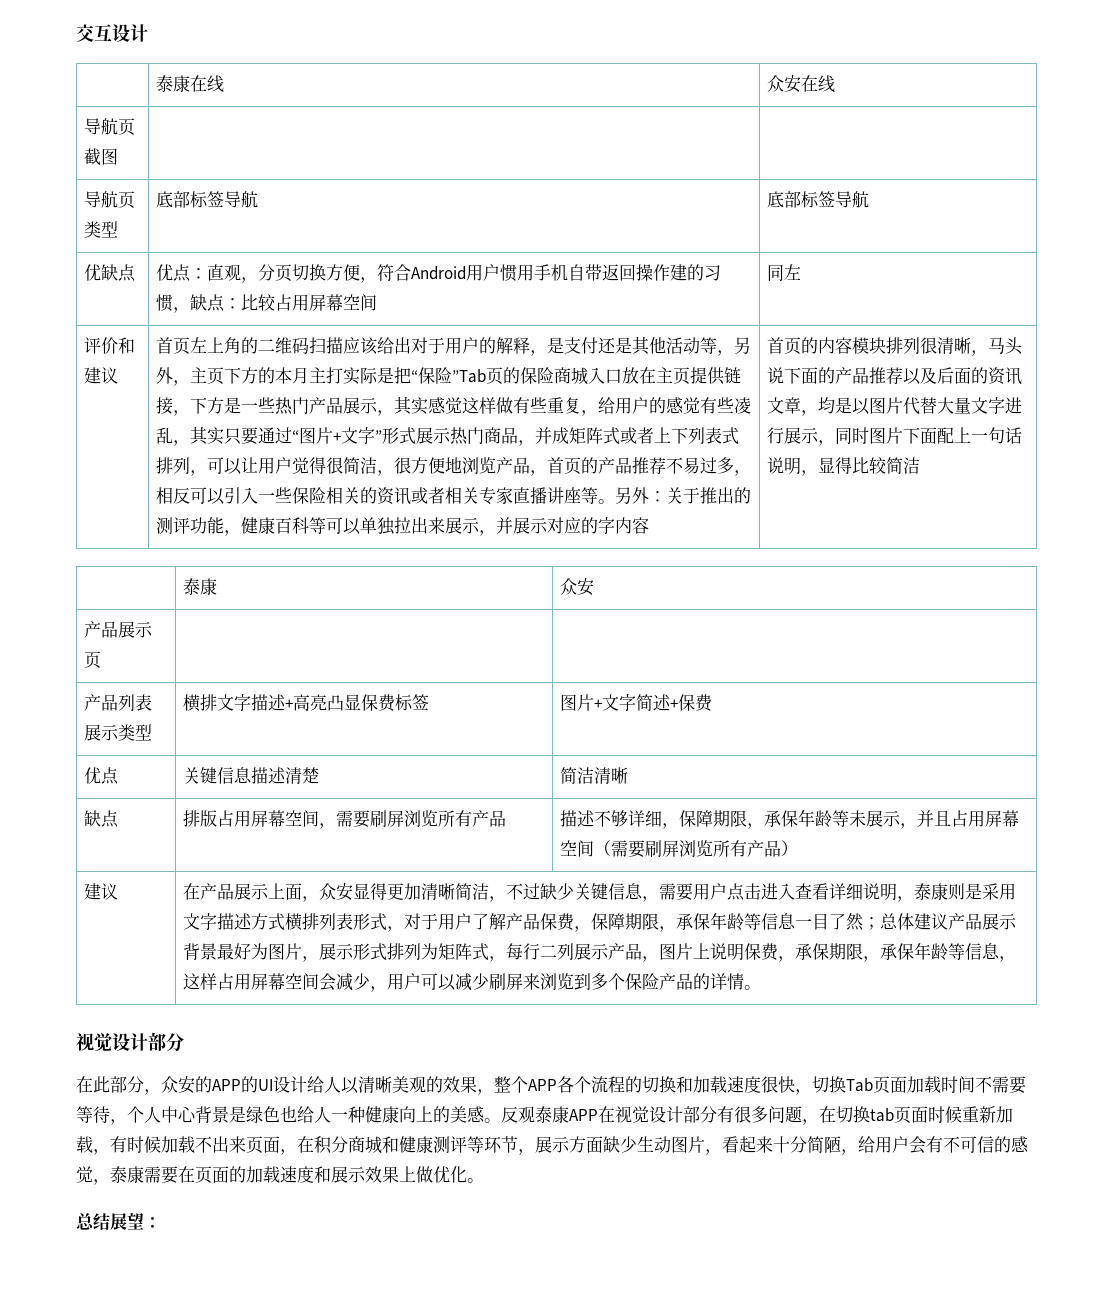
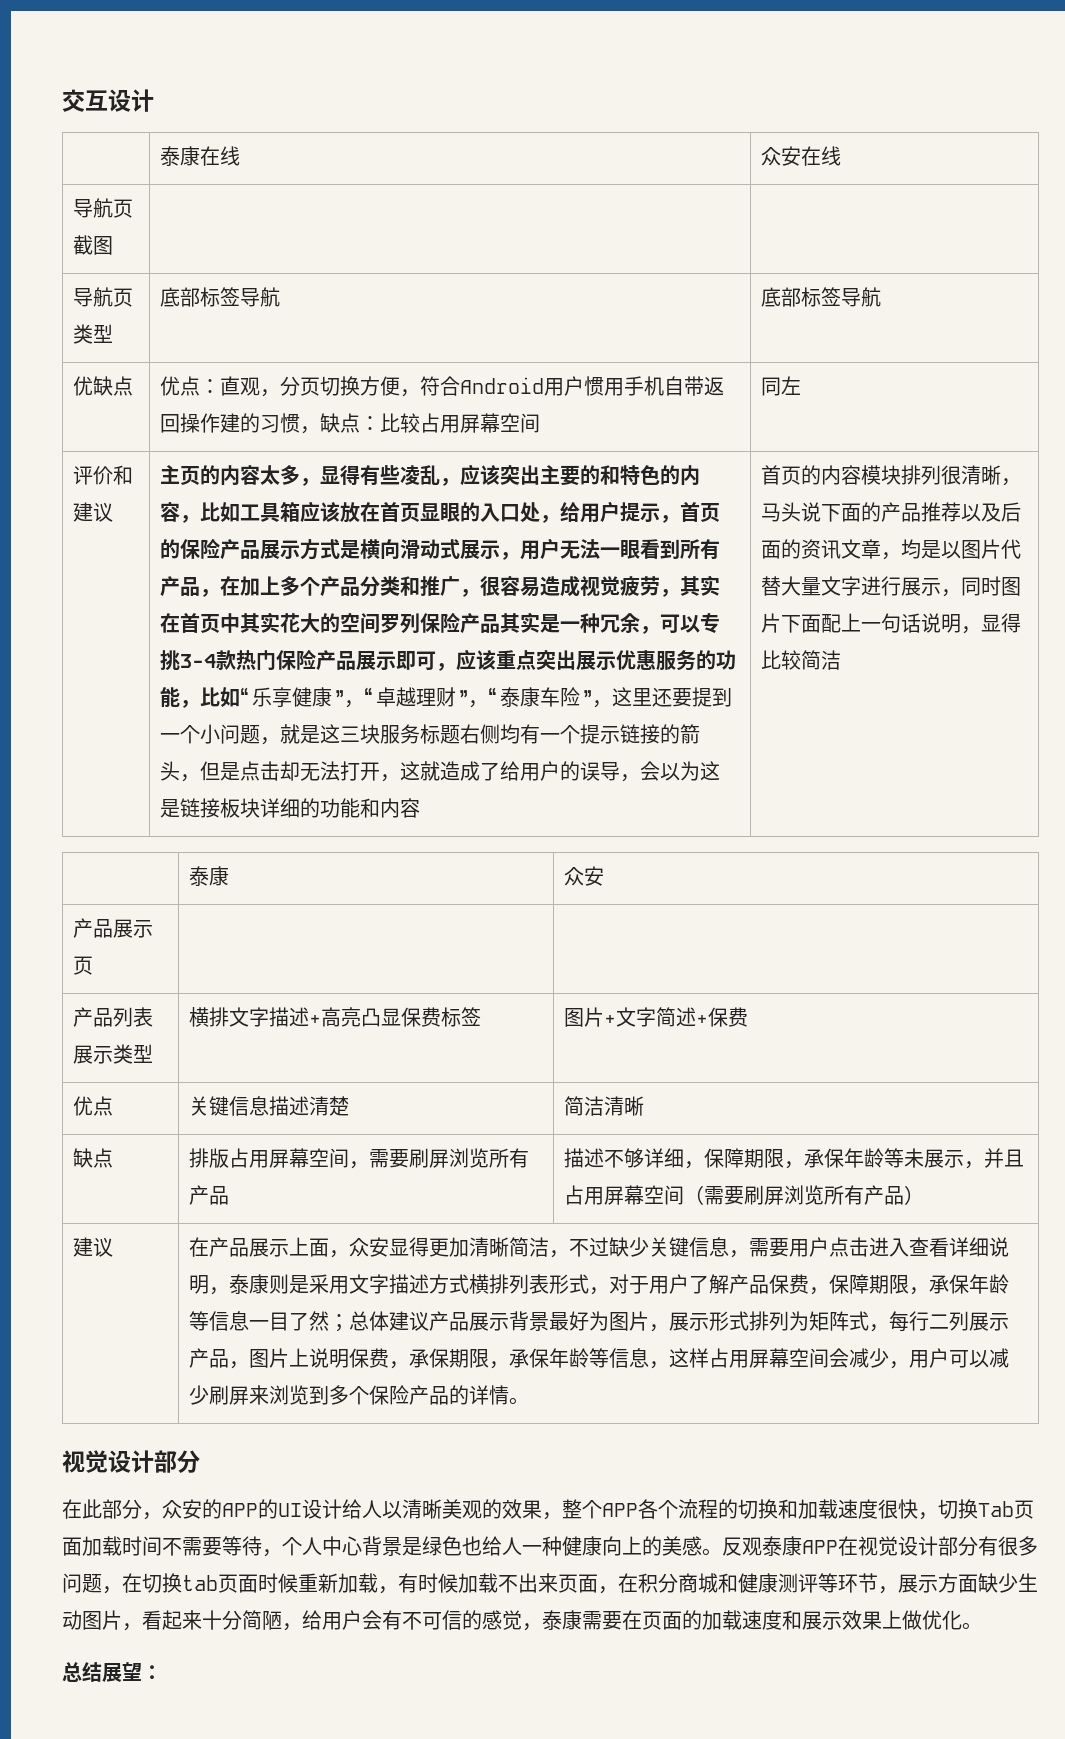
- 首页左上角的二维码扫描应该给出对于用户的解释，是支付还是其他活动等，另外，主页下方的本月主打实际是把“保险”Tab页的保险商城入口放在主页提供链接，下方是一些热门产品展示，其实感觉这样做有些重复，给用户的感觉有些凌乱，其实只要通过“图片+文字”形式展示热门商品，并成矩阵式或者上下列表式排列，可以让用户觉得很简洁，很方便地浏览产品，首页的产品推荐不易过多，相反可以引入一些保险相关的资讯或者相关专家直播讲座等。另外：关于推出的测评功能，健康百科等可以单独拉出来展示，并展示对应的字内容
+ 主页的内容太多，显得有些凌乱，应该突出主要的和特色的内容，比如工具箱应该放在首页显眼的入口处，给用户提示，首页的保险产品展示方式是横向滑动式展示，用户无法一眼看到所有产品，在加上多个产品分类和推广，很容易造成视觉疲劳，其实在首页中其实花大的空间罗列保险产品其实是一种冗余，可以专挑3-4款热门保险产品展示即可，应该重点突出展示优惠服务的功能，比如“乐享健康”，“卓越理财”，“泰康车险”，这里还要提到一个小问题，就是这三块服务标题右侧均有一个提示链接的箭头，但是点击却无法打开，这就造成了给用户的误导，会以为这是链接板块详细的功能和内容

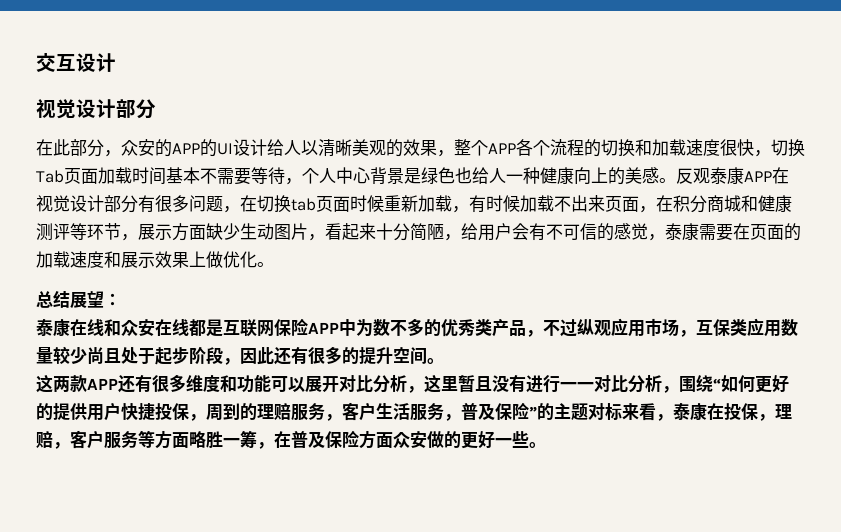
- | 泰康在线 | 众安在线
- 导航页截图 | |
- 导航页类型 | 底部标签导航 | 底部标签导航
- 优缺点 | 优点：直观，分页切换方便，符合Android用户惯用手机自带返回操作建的习惯，缺点：比较占用屏幕空间 | 同左
- 评价和建议 | 主页的内容太多，显得有些凌乱，应该突出主要的和特色的内容，比如工具箱应该放在首页显眼的入口处，给用户提示，首页的保险产品展示方式是横向滑动式展示，用户无法一眼看到所有产品，在加上多个产品分类和推广，很容易造成视觉疲劳，其实在首页中其实花大的空间罗列保险产品其实是一种冗余，可以专挑3-4款热门保险产品展示即可，应该重点突出展示优惠服务的功能，比如“乐享健康”，“卓越理财”，“泰康车险”，这里还要提到一个小问题，就是这三块服务标题右侧均有一个提示链接的箭头，但是点击却无法打开，这就造成了给用户的误导，会以为这是链接板块详细的功能和内容 | 首页的内容模块排列很清晰，马头说下面的产品推荐以及后面的资讯文章，均是以图片代替大量文字进行展示，同时图片下面配上一句话说明，显得比较简洁
- | 泰康 | 众安
- 产品展示页 | |
- 产品列表展示类型 | 横排文字描述+高亮凸显保费标签 | 图片+文字简述+保费
- 优点 | 关键信息描述清楚 | 简洁清晰
- 缺点 | 排版占用屏幕空间，需要刷屏浏览所有产品 | 描述不够详细，保障期限，承保年龄等未展示，并且占用屏幕空间（需要刷屏浏览所有产品）
- 建议 | 在产品展示上面，众安显得更加清晰简洁，不过缺少关键信息，需要用户点击进入查看详细说明，泰康则是采用文字描述方式横排列表形式，对于用户了解产品保费，保障期限，承保年龄等信息一目了然；总体建议产品展示背景最好为图片，展示形式排列为矩阵式，每行二列展示产品，图片上说明保费，承保期限，承保年龄等信息，这样占用屏幕空间会减少，用户可以减少刷屏来浏览到多个保险产品的详情。
- 在此部分，众安的APP的UI设计给人以清晰美观的效果，整个APP各个流程的切换和加载速度很快，切换Tab页面加载时间不需要等待，个人中心背景是绿色也给人一种健康向上的美感。
+ 在此部分，众安的APP的UI设计给人以清晰美观的效果，整个APP各个流程的切换和加载速度很快，切换Tab页面加载时间基本不需要等待，个人中心背景是绿色也给人一种健康向上的美感。
+ 泰康在线和众安在线都是互联网保险APP中为数不多的优秀类产品，不过纵观应用市场，互保类应用数量较少尚且处于起步阶段，因此还有很多的提升空间。
+ 这两款APP还有很多维度和功能可以展开对比分析，这里暂且没有进行一一对比分析，围绕“如何更好的提供用户快捷投保，周到的理赔服务，客户生活服务，普及保险”的主题对标来看，泰康在投保，理赔，客户服务等方面略胜一筹，在普及保险方面众安做的更好一些。

